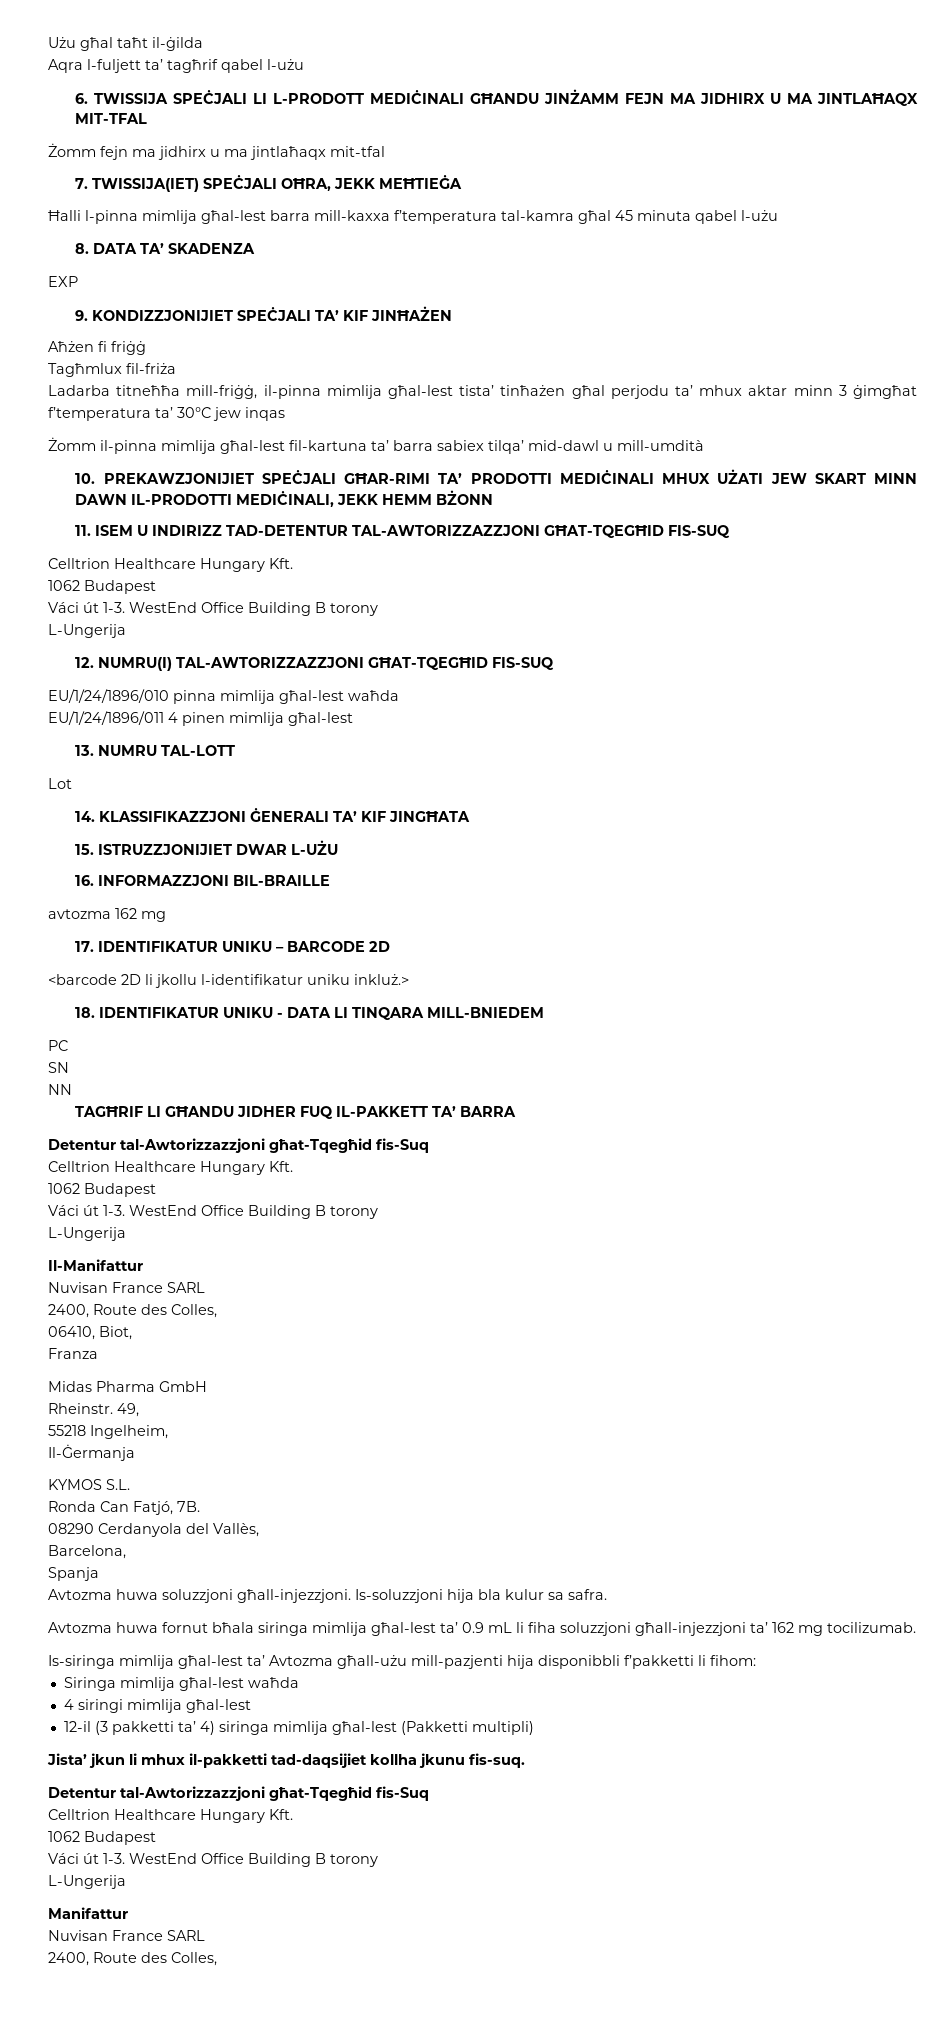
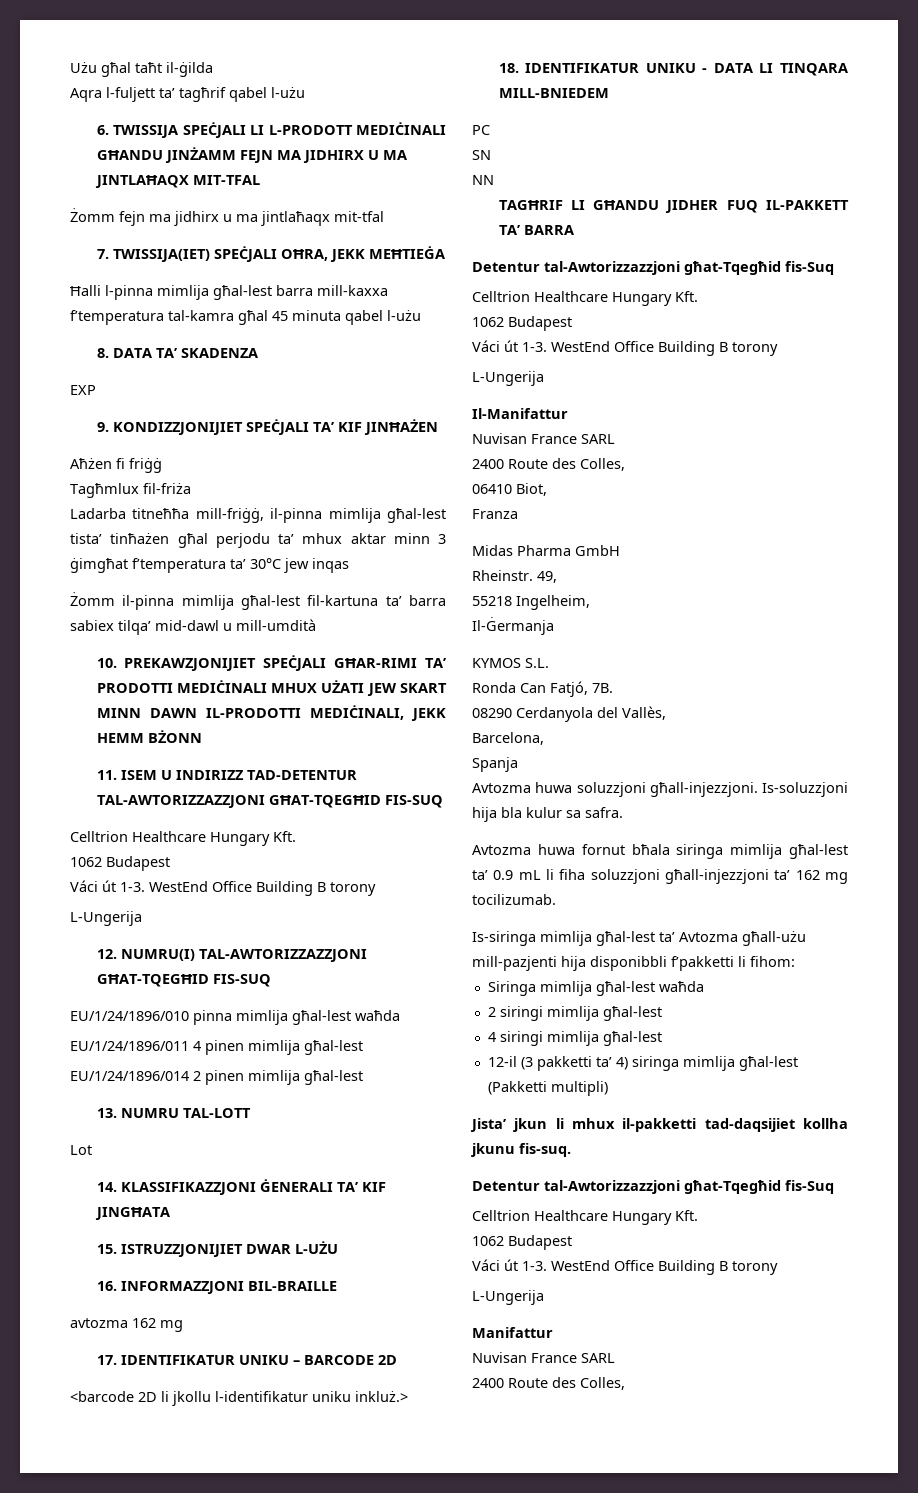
+ EU/1/24/1896/014 2 pinen mimlija għal-lest
  Il-Manifattur
  Nuvisan France SARL
- 2400, Route des Colles,
+ 2400 Route des Colles,
- 06410, Biot,
+ 06410 Biot,
+ 2 siringi mimlija għal-lest
  Manifattur
  Nuvisan France SARL
- 2400, Route des Colles,
+ 2400 Route des Colles,

